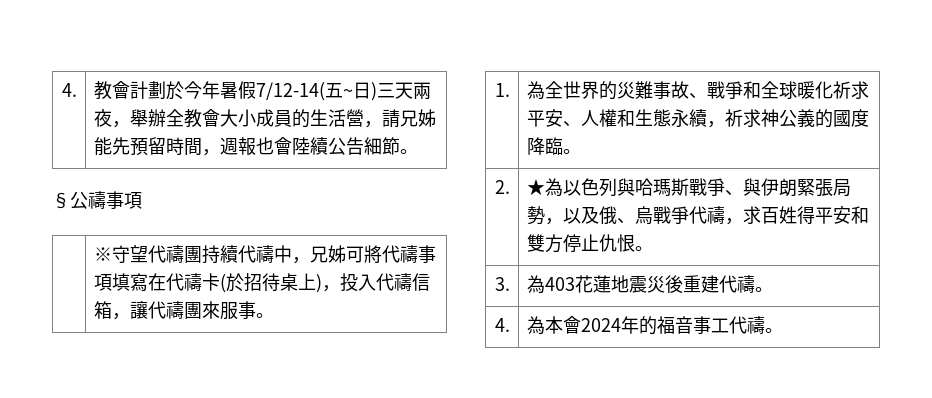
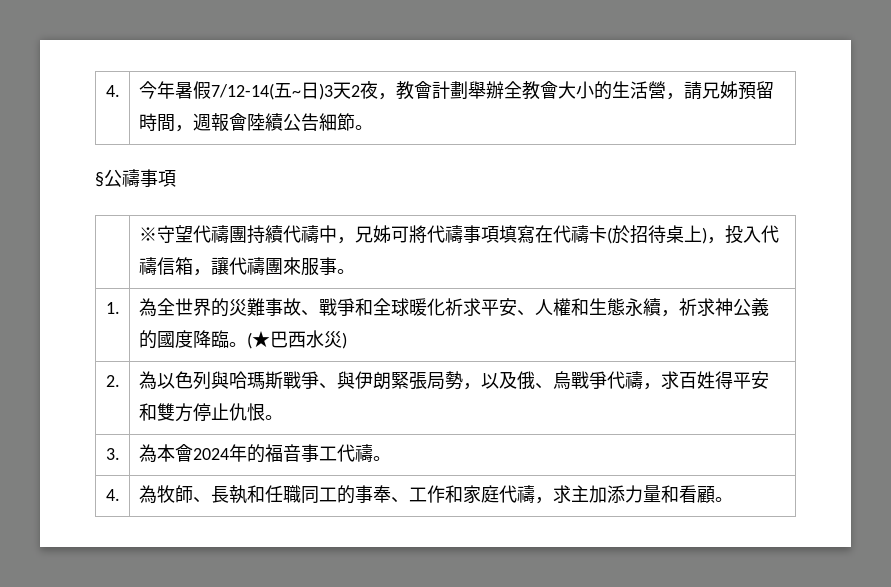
- 4. | 教會計劃於今年暑假7/12-14(五~日)三天兩夜，舉辦全教會大小成員的生活營，請兄姊能先預留時間，週報也會陸續公告細節。
+ 4. | 今年暑假7/12-14(五~日)3天2夜，教會計劃舉辦全教會大小的生活營，請兄姊預留時間，週報會陸續公告細節。
- 1. | 為全世界的災難事故、戰爭和全球暖化祈求平安、人權和生態永續，祈求神公義的國度降臨。
+ 1. | 為全世界的災難事故、戰爭和全球暖化祈求平安、人權和生態永續，祈求神公義的國度降臨。(★巴西水災)
- 2. | ★為以色列與哈瑪斯戰爭、與伊朗緊張局勢，以及俄、烏戰爭代禱，求百姓得平安和雙方停止仇恨。
+ 2. | 為以色列與哈瑪斯戰爭、與伊朗緊張局勢，以及俄、烏戰爭代禱，求百姓得平安和雙方停止仇恨。
- 3. | 為403花蓮地震災後重建代禱。
- 4. | 為本會2024年的福音事工代禱。
+ 3. | 為本會2024年的福音事工代禱。
+ 4. | 為牧師、長執和任職同工的事奉、工作和家庭代禱，求主加添力量和看顧。

